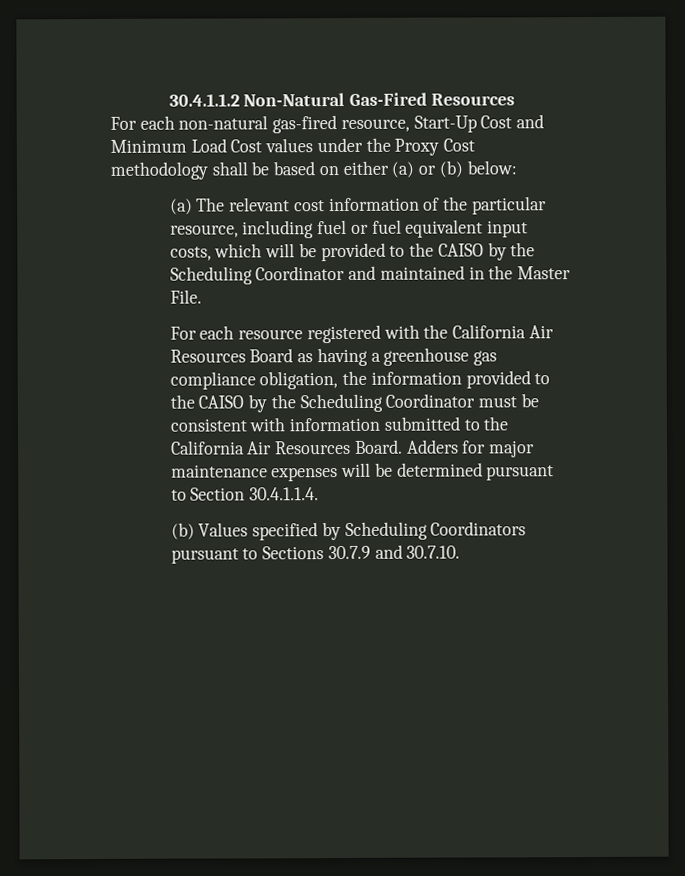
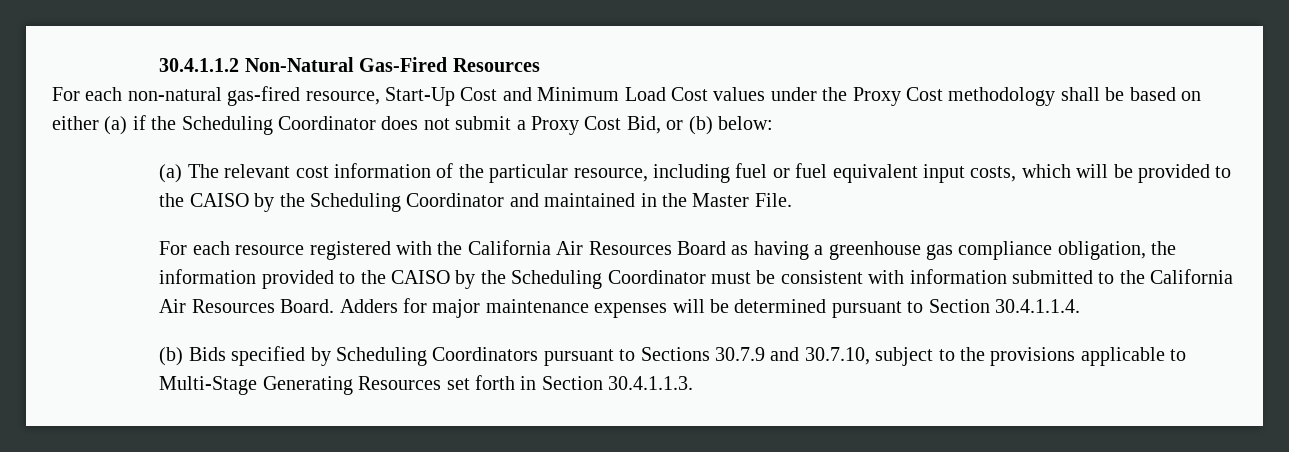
- For each non-natural gas-fired resource, Start-Up Cost and Minimum Load Cost values under the Proxy Cost methodology shall be based on either (a) or (b) below:
+ For each non-natural gas-fired resource, Start-Up Cost and Minimum Load Cost values under the Proxy Cost methodology shall be based on either (a) if the Scheduling Coordinator does not submit a Proxy Cost Bid, or (b) below:
- (b) Values specified by Scheduling Coordinators pursuant to Sections 30.7.9 and 30.7.10.
+ (b) Bids specified by Scheduling Coordinators pursuant to Sections 30.7.9 and 30.7.10, subject to the provisions applicable to Multi-Stage Generating Resources set forth in Section 30.4.1.1.3.

